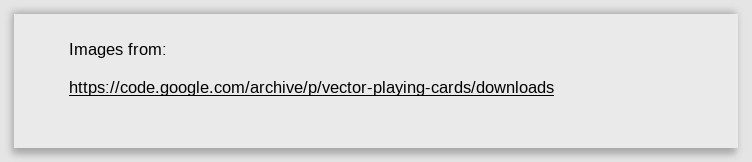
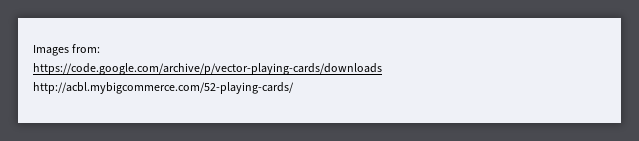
+ http://acbl.mybigcommerce.com/52-playing-cards/

